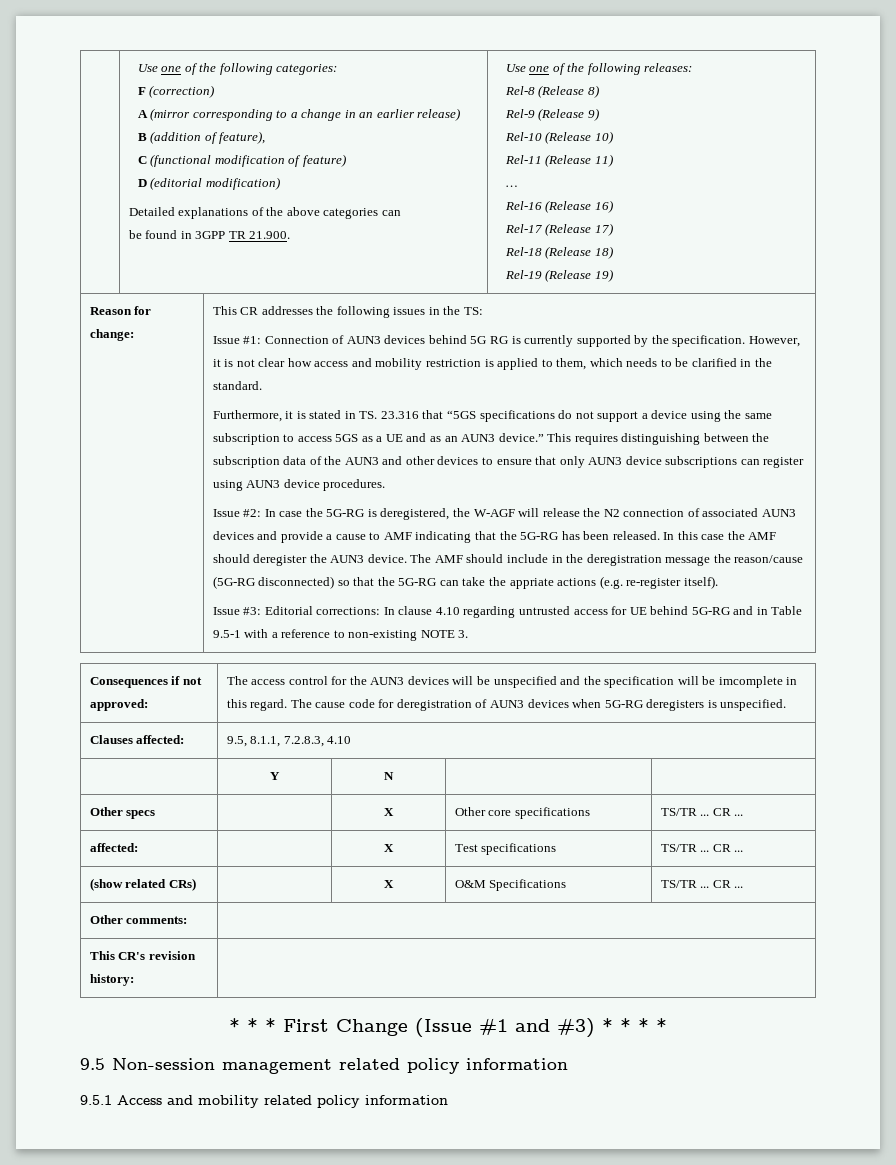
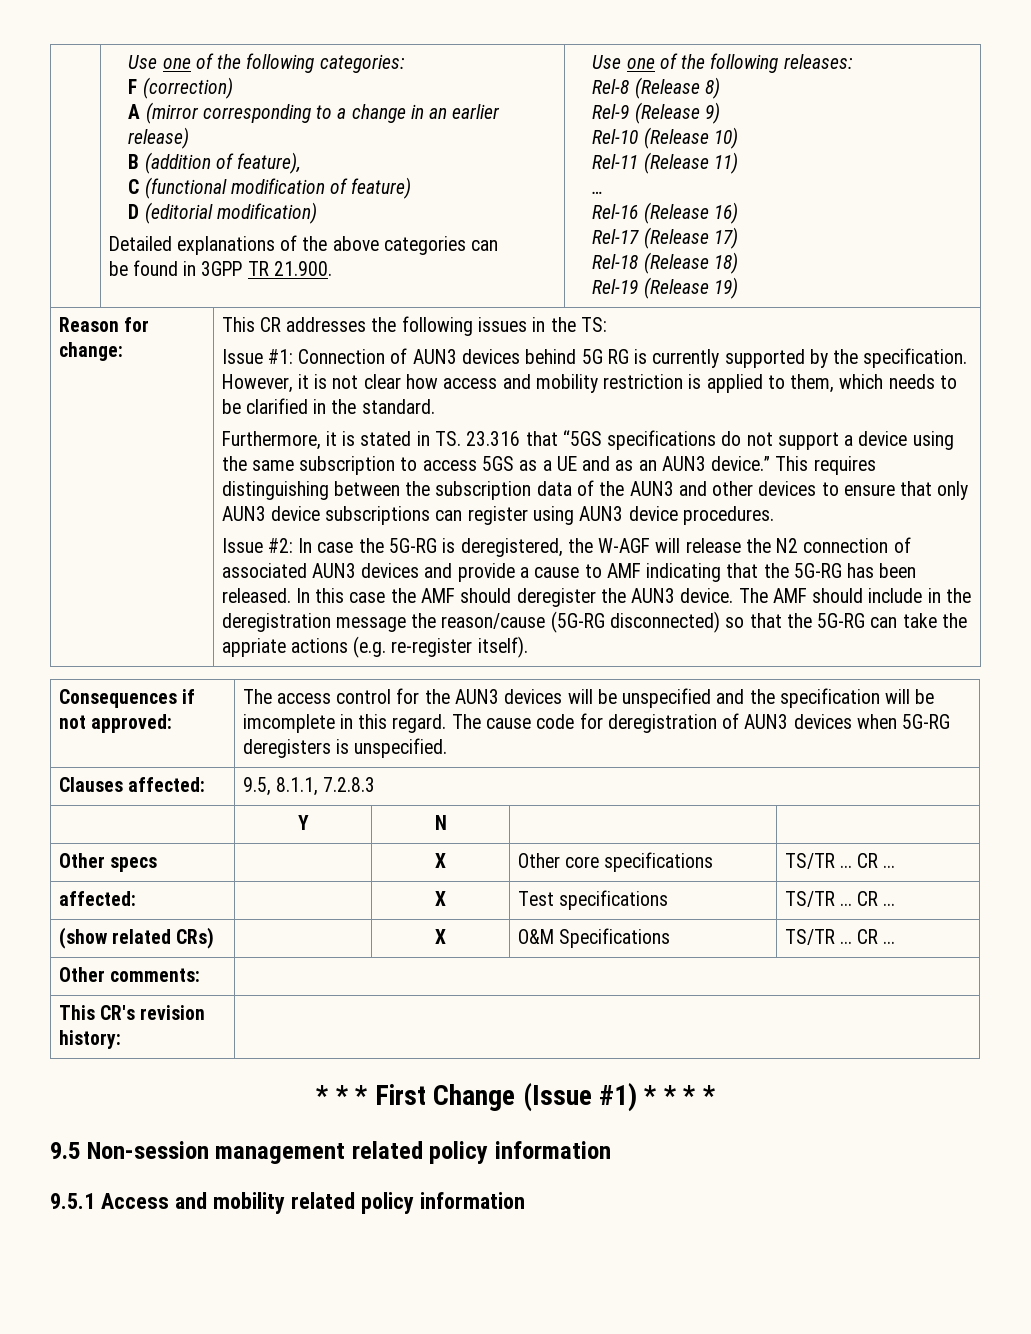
- Issue #3: Editorial corrections: In clause 4.10 regarding untrusted access for UE behind 5G-RG and in Table 9.5-1 with a reference to non-existing NOTE 3.
- Clauses affected: | 9.5, 8.1.1, 7.2.8.3, 4.10
+ Clauses affected: | 9.5, 8.1.1, 7.2.8.3
- * * * First Change (Issue #1 and #3) * * * *
+ * * * First Change (Issue #1) * * * *

